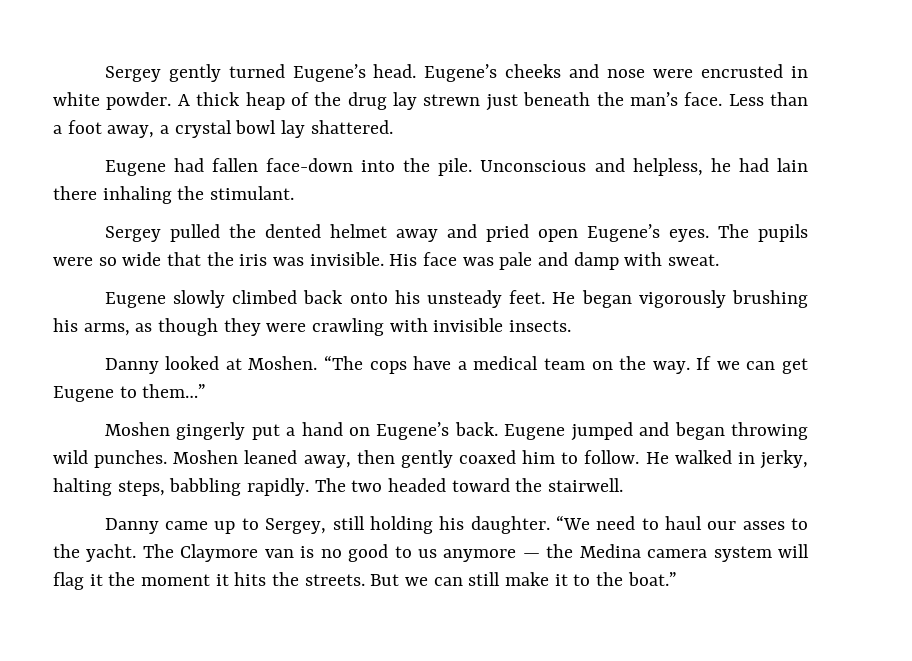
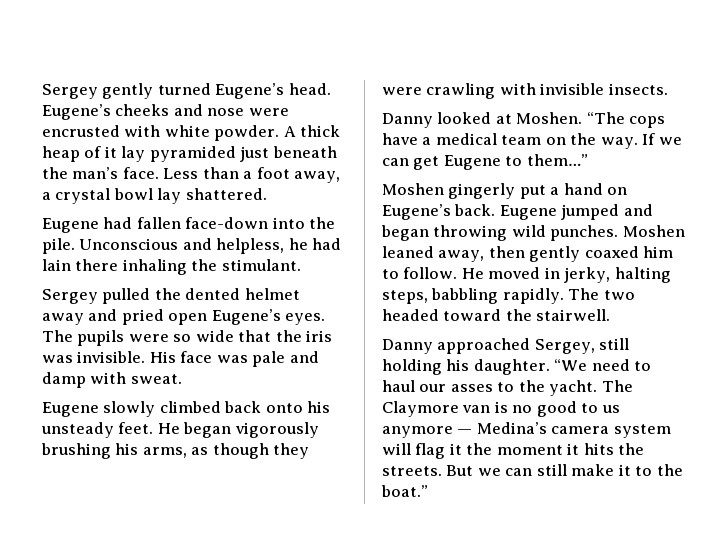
- Eugene’s cheeks and nose were encrusted in white powder.
+ Eugene’s cheeks and nose were encrusted with white powder.
- A thick heap of the drug lay strewn just beneath the man’s face.
+ A thick heap of it lay pyramided just beneath the man’s face.
- He walked in jerky, halting steps, babbling rapidly.
+ He moved in jerky, halting steps, babbling rapidly.
- Danny came up to Sergey, still holding his daughter.
+ Danny approached Sergey, still holding his daughter.
- The Claymore van is no good to us anymore — the Medina camera system will flag it the moment it hits the streets.
+ The Claymore van is no good to us anymore — Medina’s camera system will flag it the moment it hits the streets.

